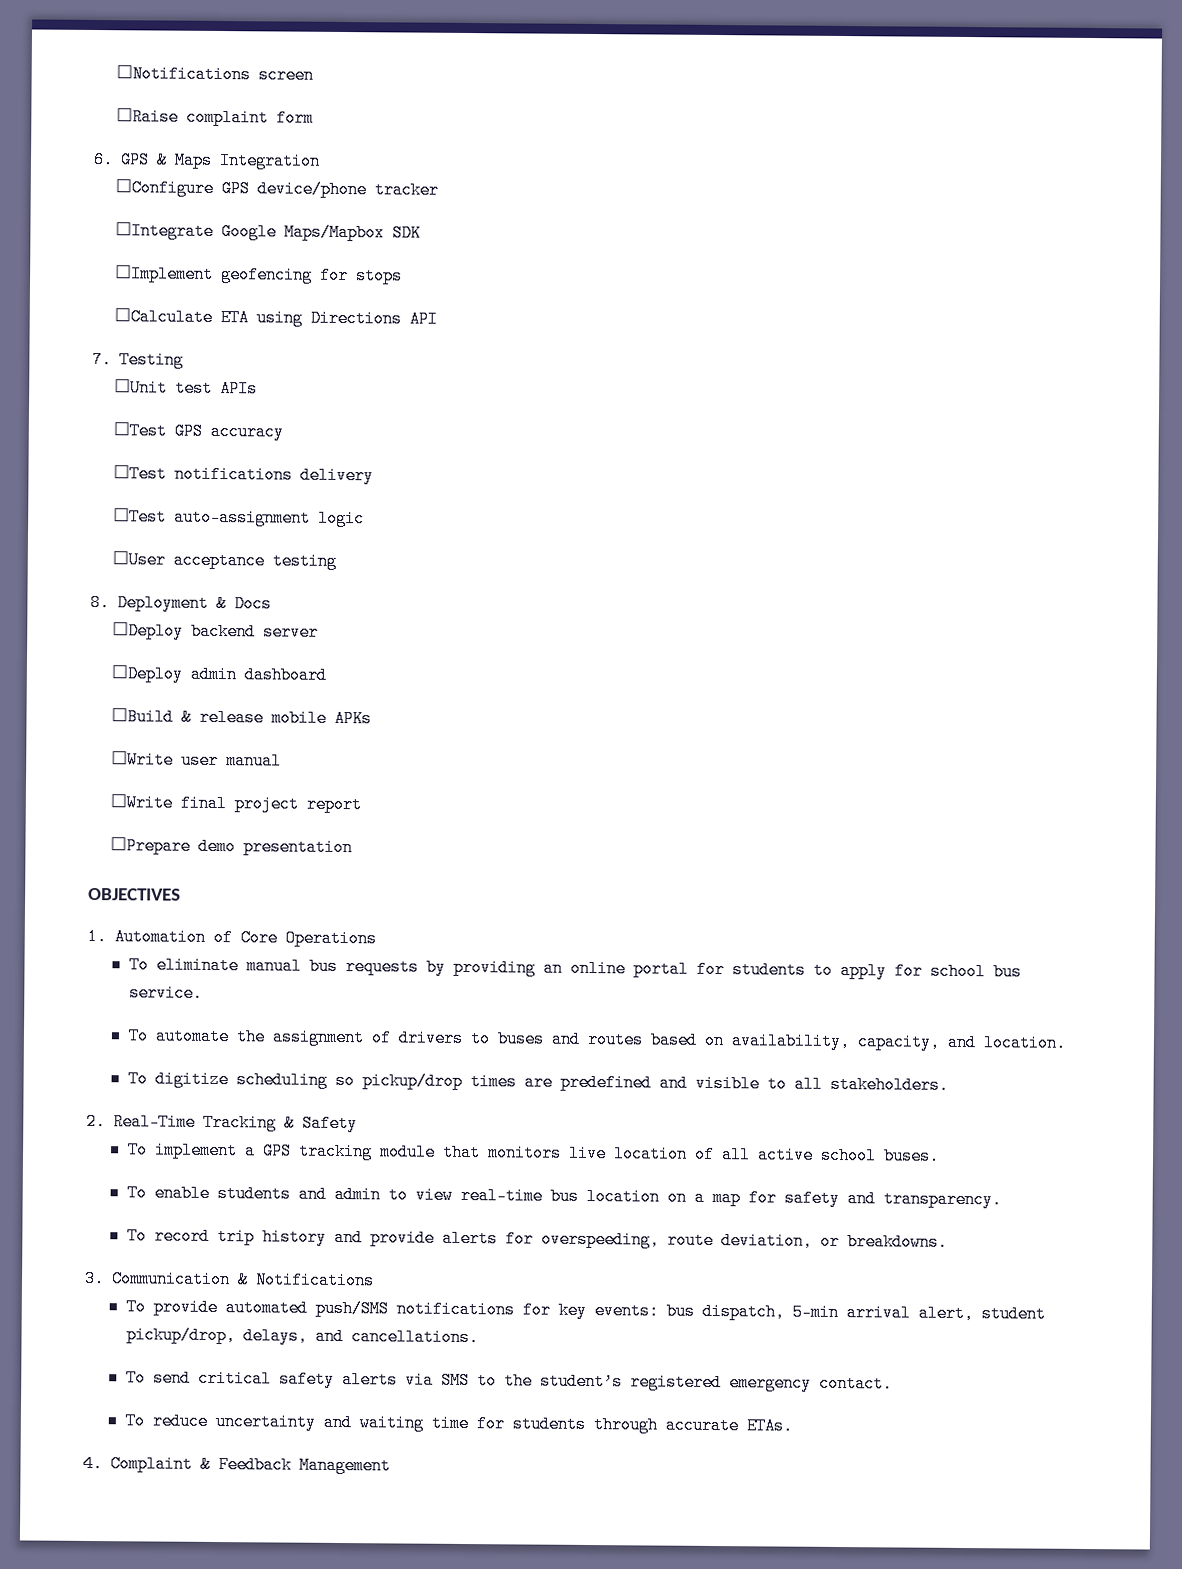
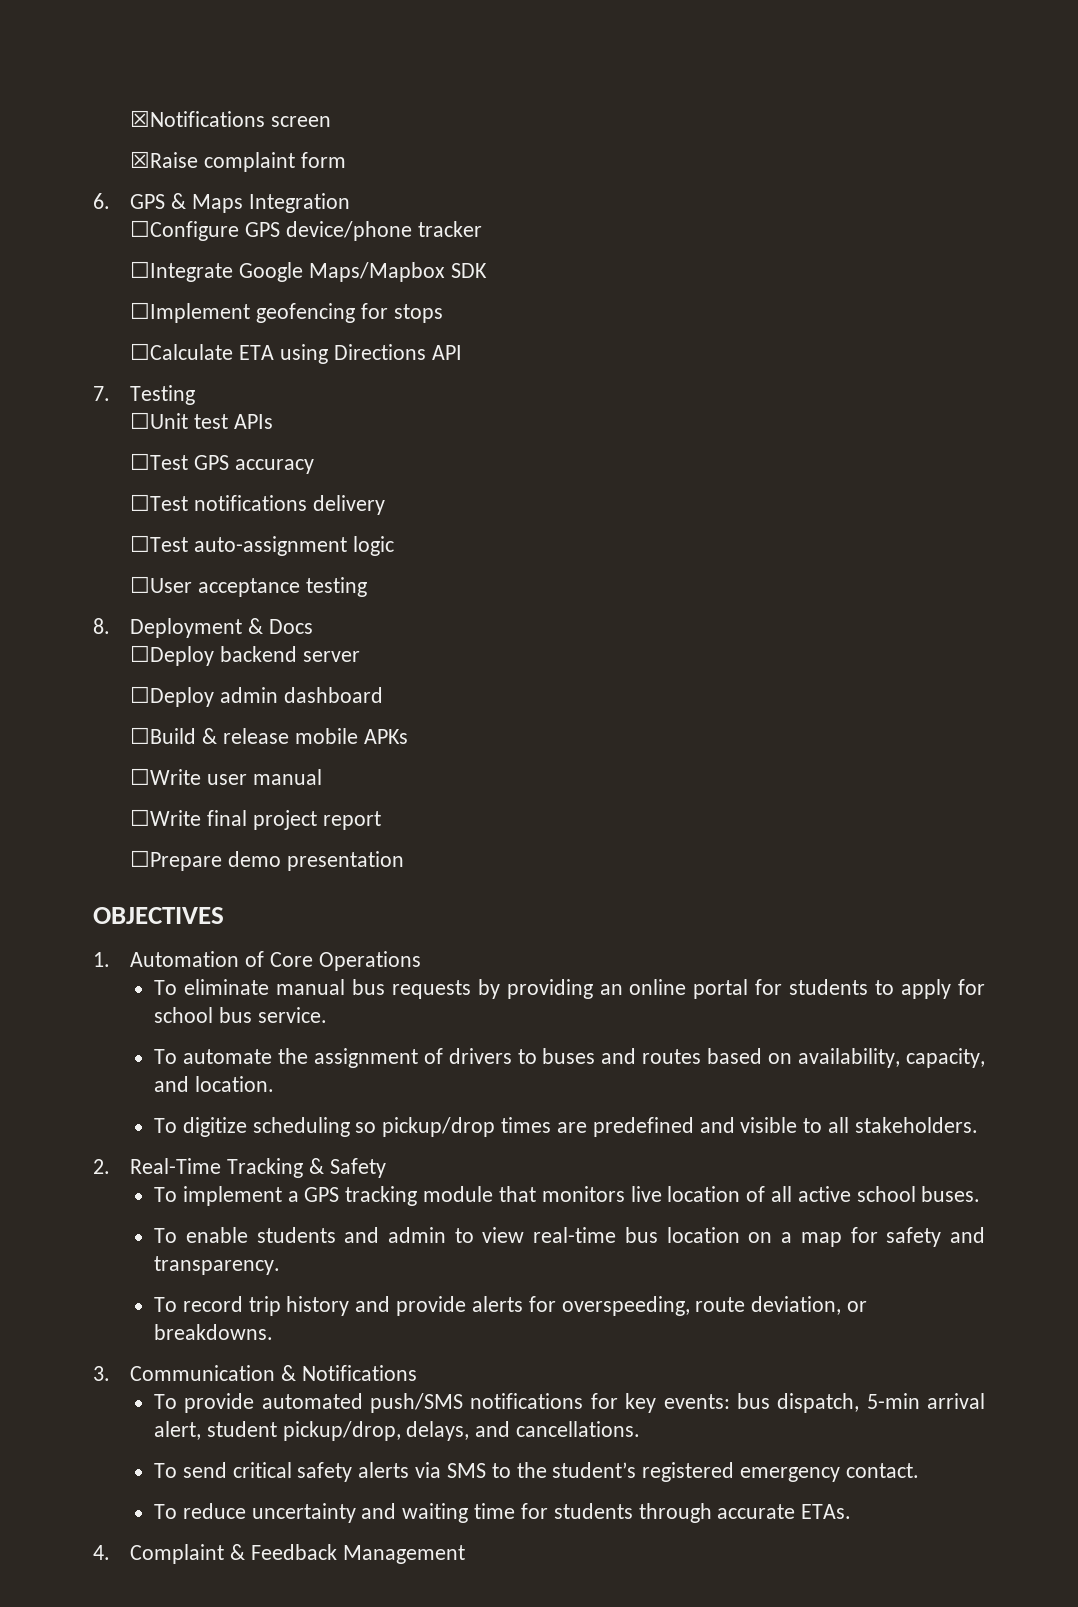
- ☐Notifications screen
+ ☒Notifications screen
- ☐Raise complaint form
+ ☒Raise complaint form

